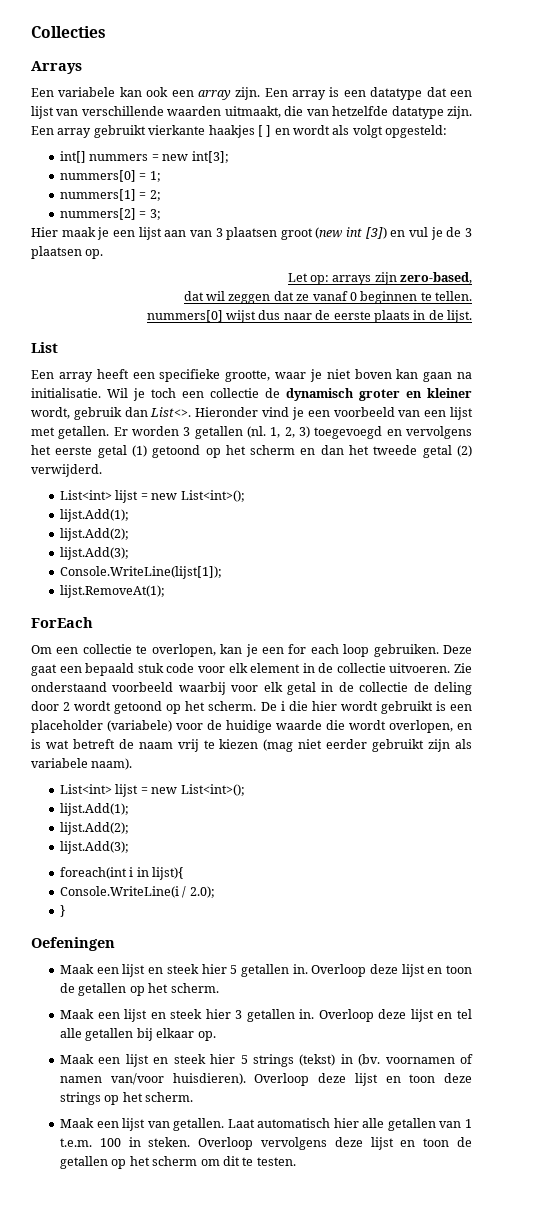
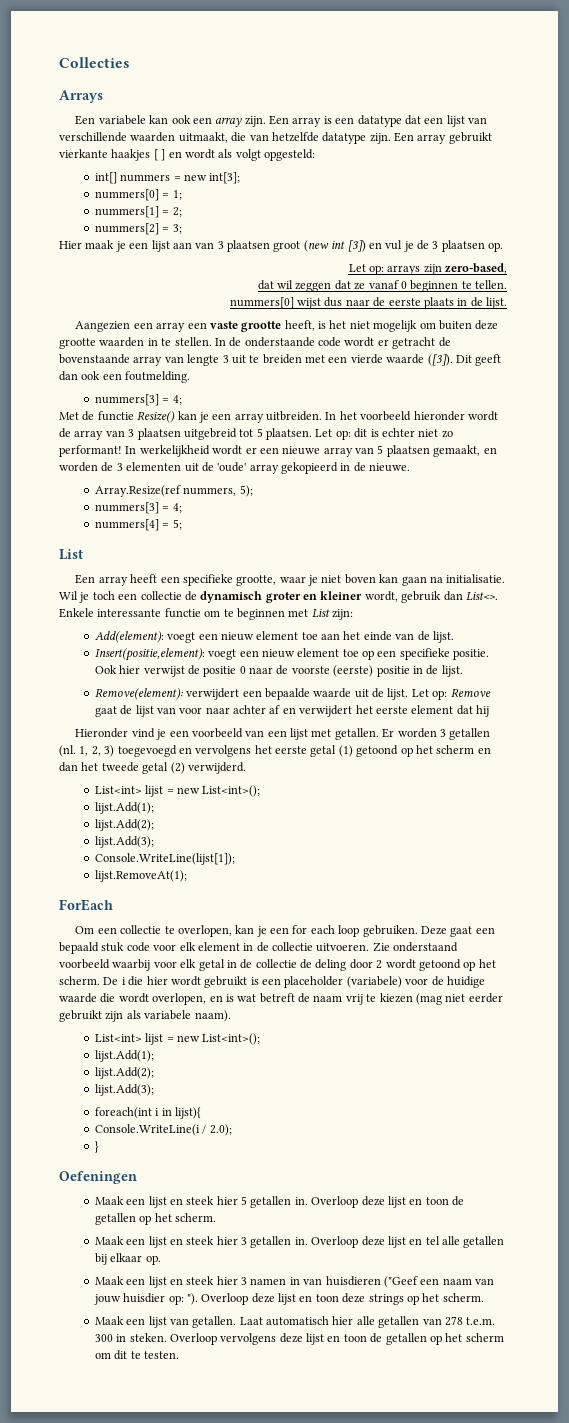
+ Aangezien een array een vaste grootte heeft, is het niet mogelijk om buiten deze grootte waarden in te stellen. In de onderstaande code wordt er getracht de bovenstaande array van lengte 3 uit te breiden met een vierde waarde ([3]). Dit geeft dan ook een foutmelding.
+ nummers[3] = 4;
+ Met de functie Resize() kan je een array uitbreiden. In het voorbeeld hieronder wordt de array van 3 plaatsen uitgebreid tot 5 plaatsen. Let op: dit is echter niet zo performant! In werkelijkheid wordt er een nieuwe array van 5 plaatsen gemaakt, en worden de 3 elementen uit de 'oude' array gekopieerd in de nieuwe.
+ Array.Resize(ref nummers, 5);
+ nummers[3] = 4;
+ nummers[4] = 5;
- Wil je toch een collectie de dynamisch groter en kleiner wordt, gebruik dan List<>. Hieronder vind je een voorbeeld van een lijst met getallen.
+ Wil je toch een collectie de dynamisch groter en kleiner wordt, gebruik dan List<>. Enkele interessante functie om te beginnen met List zijn:
+ Add(element): voegt een nieuw element toe aan het einde van de lijst.
+ Insert(positie,element): voegt een nieuw element toe op een specifieke positie. Ook hier verwijst de positie 0 naar de voorste (eerste) positie in de lijst.
+ Remove(element): verwijdert een bepaalde waarde uit de lijst. Let op: Remove gaat de lijst van voor naar achter af en verwijdert het eerste element dat hij
+ Hieronder vind je een voorbeeld van een lijst met getallen.
- Maak een lijst en steek hier 5 strings (tekst) in (bv. voornamen of namen van/voor huisdieren).
+ Maak een lijst en steek hier 3 namen in van huisdieren ("Geef een naam van jouw huisdier op: ").
- Laat automatisch hier alle getallen van 1 t.e.m. 100 in steken.
+ Laat automatisch hier alle getallen van 278 t.e.m. 300 in steken.

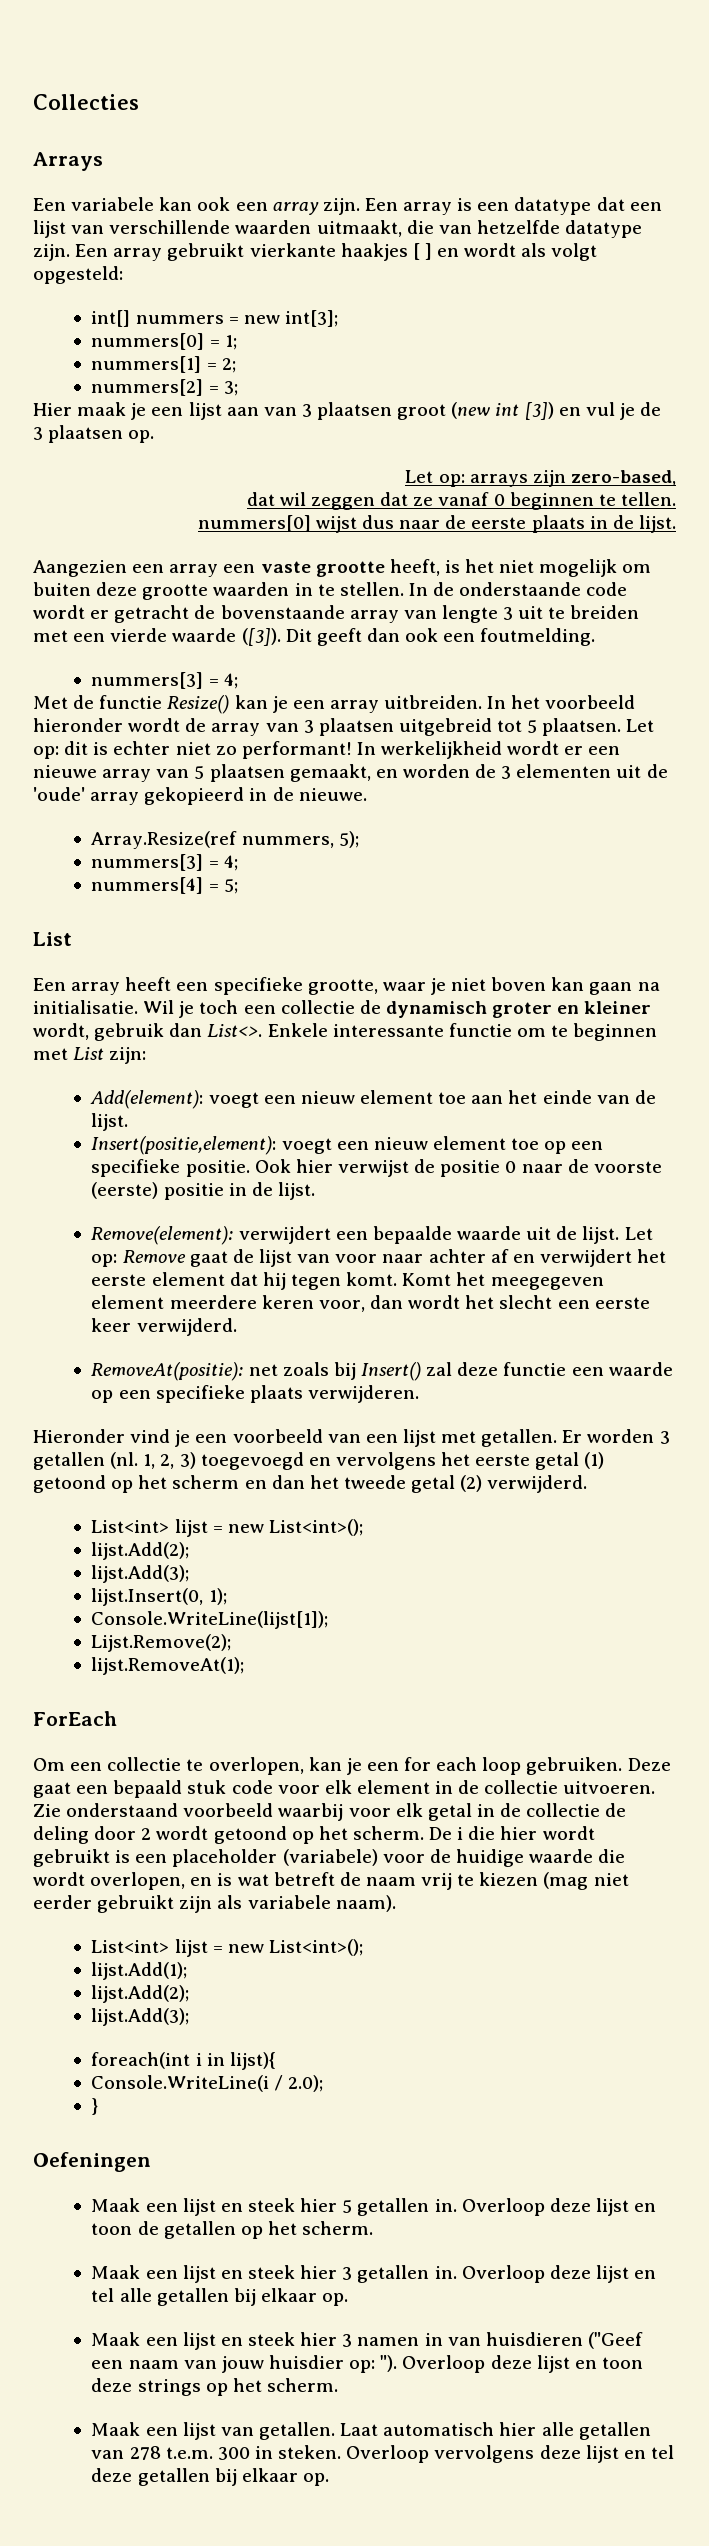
- Let op: Remove gaat de lijst van voor naar achter af en verwijdert het eerste element dat hij
+ Let op: Remove gaat de lijst van voor naar achter af en verwijdert het eerste element dat hij tegen komt. Komt het meegegeven element meerdere keren voor, dan wordt het slecht een eerste keer verwijderd.
+ RemoveAt(positie): net zoals bij Insert() zal deze functie een waarde op een specifieke plaats verwijderen.
  1, 2, 3) toegevoegd en vervolgens het eerste getal (1) getoond op het scherm en dan het tweede getal (2) verwijderd.
  List<int> lijst = new List<int>();
- lijst.Add(1);
  lijst.Add(2);
  lijst.Add(3);
+ lijst.Insert(0, 1);
+ Lijst.Remove(2);
- Overloop vervolgens deze lijst en toon de getallen op het scherm om dit te testen.
+ Overloop vervolgens deze lijst en tel deze getallen bij elkaar op.

